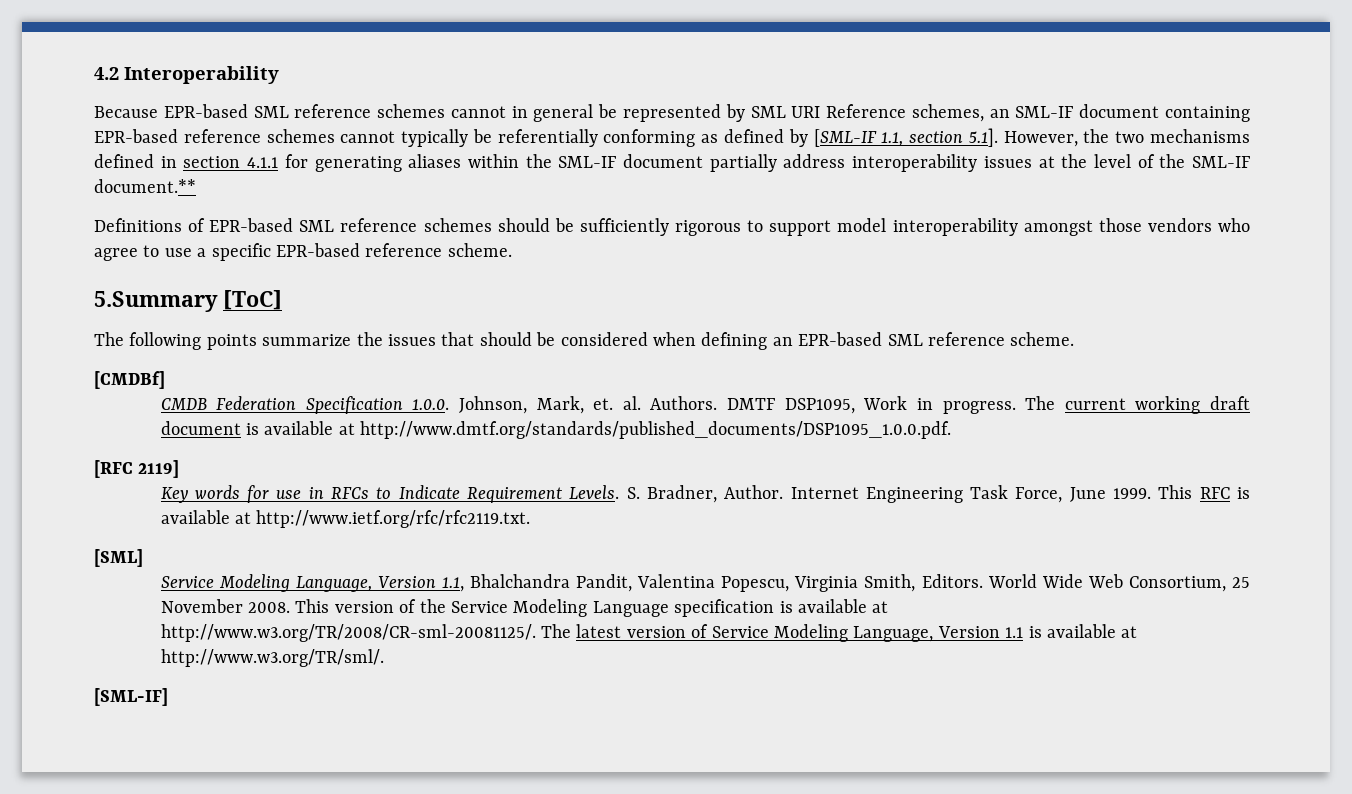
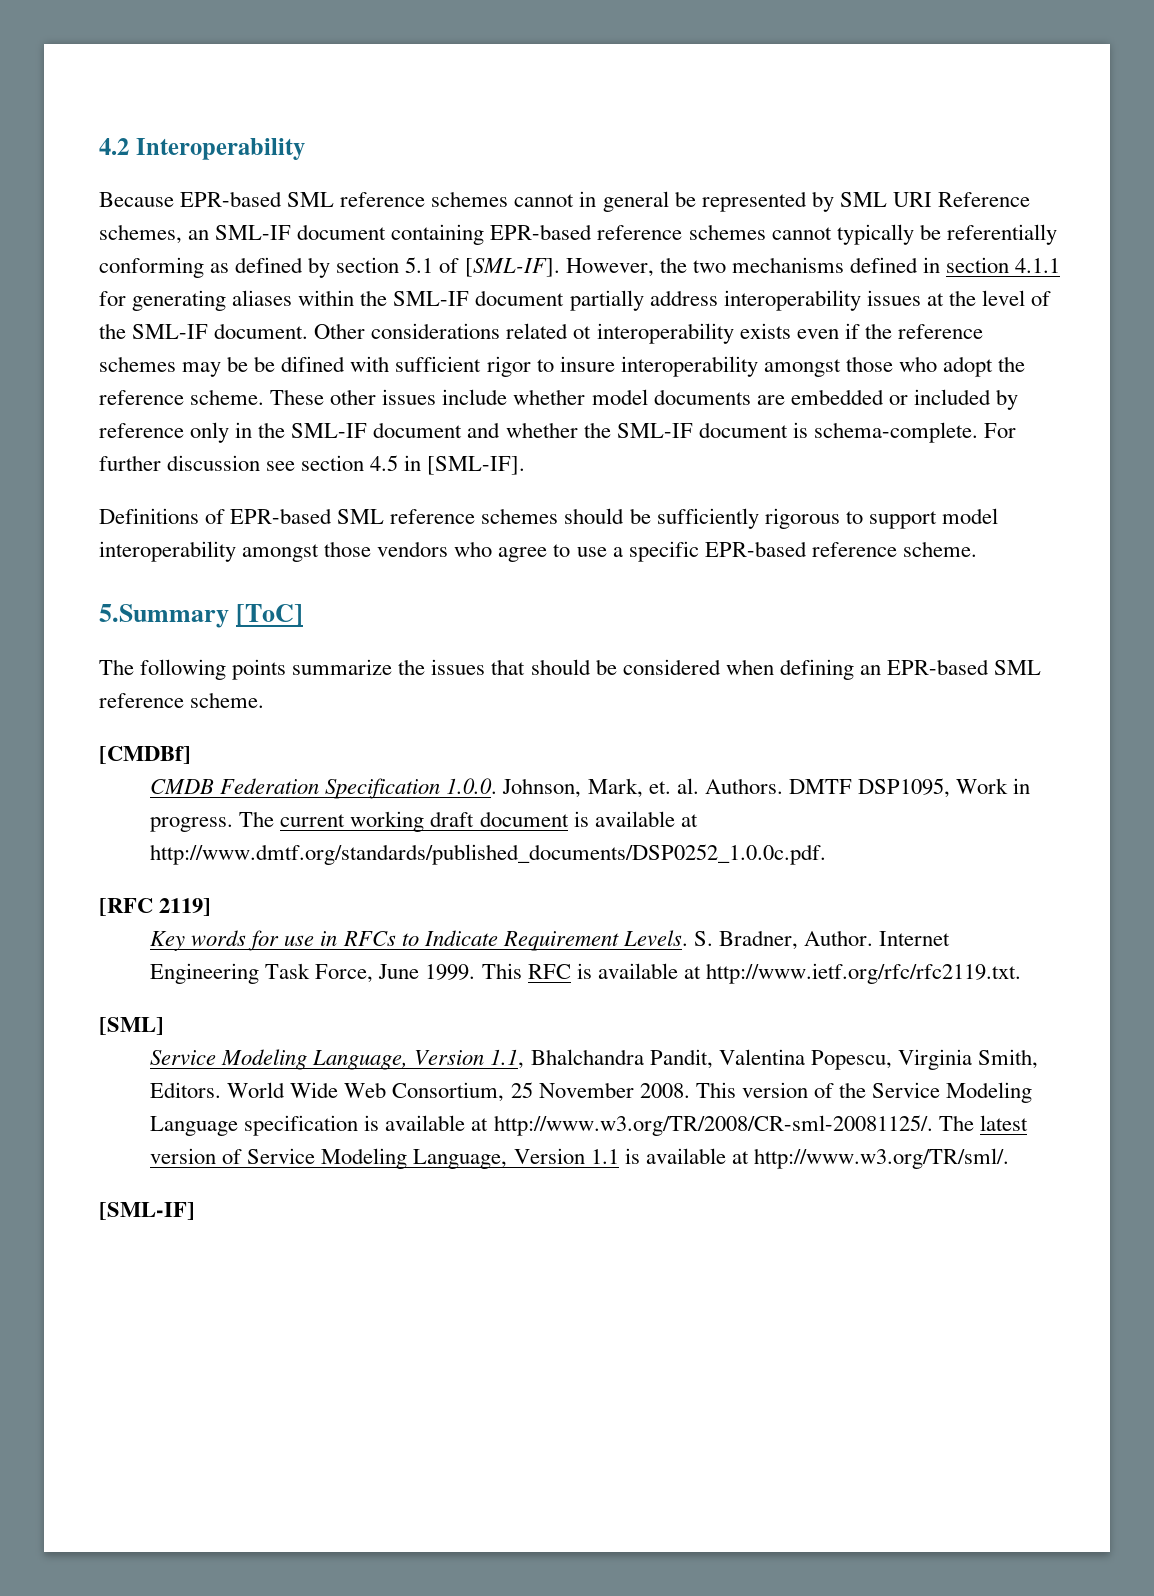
- Because EPR-based SML reference schemes cannot in general be represented by SML URI Reference schemes, an SML-IF document containing EPR-based reference schemes cannot typically be referentially conforming as defined by [SML-IF 1.1, section 5.1]. However, the two mechanisms defined in section 4.1.1 for generating aliases within the SML-IF document partially address interoperability issues at the level of the SML-IF document.**
+ Because EPR-based SML reference schemes cannot in general be represented by SML URI Reference schemes, an SML-IF document containing EPR-based reference schemes cannot typically be referentially conforming as defined by section 5.1 of [SML-IF]. However, the two mechanisms defined in section 4.1.1 for generating aliases within the SML-IF document partially address interoperability issues at the level of the SML-IF document. Other considerations related ot interoperability exists even if the reference schemes may be be difined with sufficient rigor to insure interoperability amongst those who adopt the reference scheme. These other issues include whether model documents are embedded or included by reference only in the SML-IF document and whether the SML-IF document is schema-complete. For further discussion see section 4.5 in [SML-IF].
- The current working draft document is available at http://www.dmtf.org/standards/published_documents/DSP1095_1.0.0.pdf.
+ The current working draft document is available at http://www.dmtf.org/standards/published_documents/DSP0252_1.0.0c.pdf.

